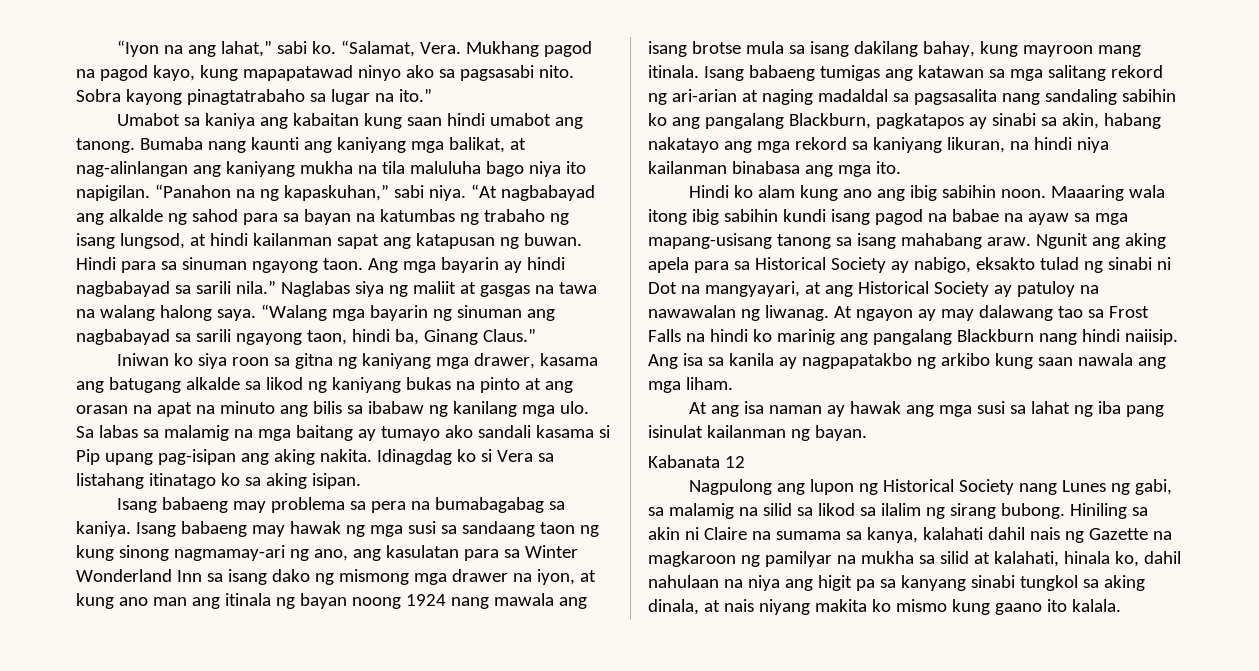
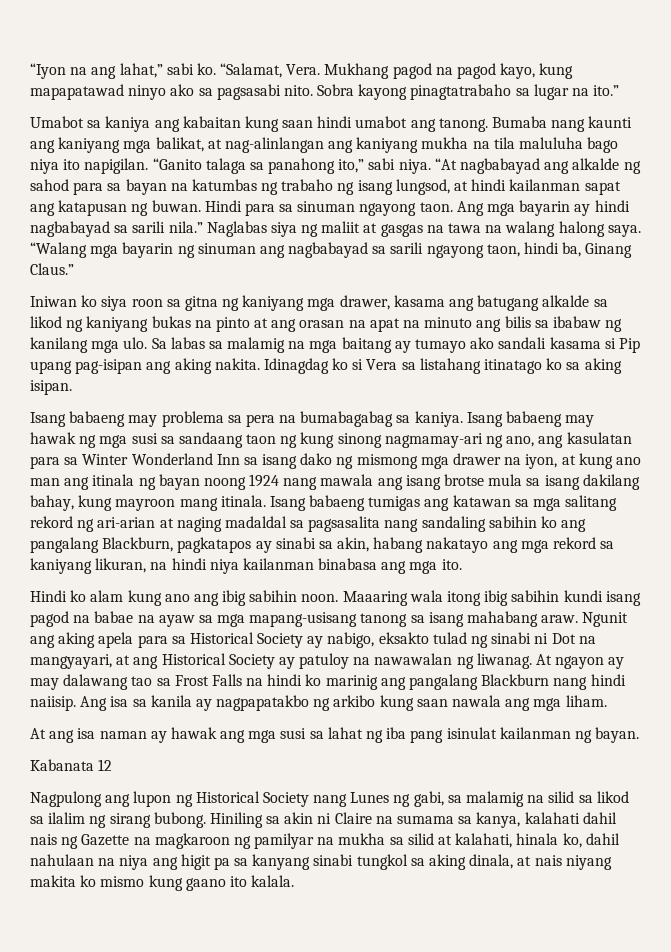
- “Panahon na ng kapaskuhan,” sabi niya.
+ “Ganito talaga sa panahong ito,” sabi niya.

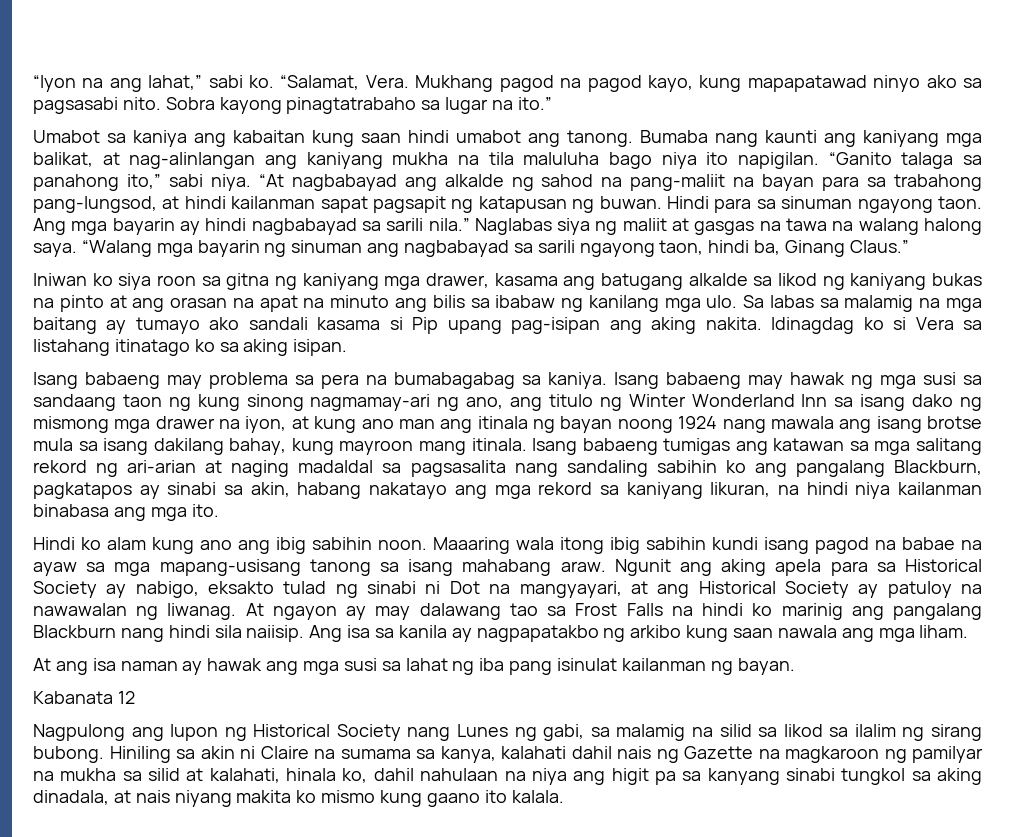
- “At nagbabayad ang alkalde ng sahod para sa bayan na katumbas ng trabaho ng isang lungsod, at hindi kailanman sapat ang katapusan ng buwan.
+ “At nagbabayad ang alkalde ng sahod na pang-maliit na bayan para sa trabahong pang-lungsod, at hindi kailanman sapat pagsapit ng katapusan ng buwan.
- Isang babaeng may hawak ng mga susi sa sandaang taon ng kung sinong nagmamay-ari ng ano, ang kasulatan para sa Winter Wonderland Inn sa isang dako ng mismong mga drawer na iyon, at kung ano man ang itinala ng bayan noong 1924 nang mawala ang isang brotse mula sa isang dakilang bahay, kung mayroon mang itinala.
+ Isang babaeng may hawak ng mga susi sa sandaang taon ng kung sinong nagmamay-ari ng ano, ang titulo ng Winter Wonderland Inn sa isang dako ng mismong mga drawer na iyon, at kung ano man ang itinala ng bayan noong 1924 nang mawala ang isang brotse mula sa isang dakilang bahay, kung mayroon mang itinala.
- At ngayon ay may dalawang tao sa Frost Falls na hindi ko marinig ang pangalang Blackburn nang hindi naiisip.
+ At ngayon ay may dalawang tao sa Frost Falls na hindi ko marinig ang pangalang Blackburn nang hindi sila naiisip.
- Hiniling sa akin ni Claire na sumama sa kanya, kalahati dahil nais ng Gazette na magkaroon ng pamilyar na mukha sa silid at kalahati, hinala ko, dahil nahulaan na niya ang higit pa sa kanyang sinabi tungkol sa aking dinala, at nais niyang makita ko mismo kung gaano ito kalala.
+ Hiniling sa akin ni Claire na sumama sa kanya, kalahati dahil nais ng Gazette na magkaroon ng pamilyar na mukha sa silid at kalahati, hinala ko, dahil nahulaan na niya ang higit pa sa kanyang sinabi tungkol sa aking dinadala, at nais niyang makita ko mismo kung gaano ito kalala.

